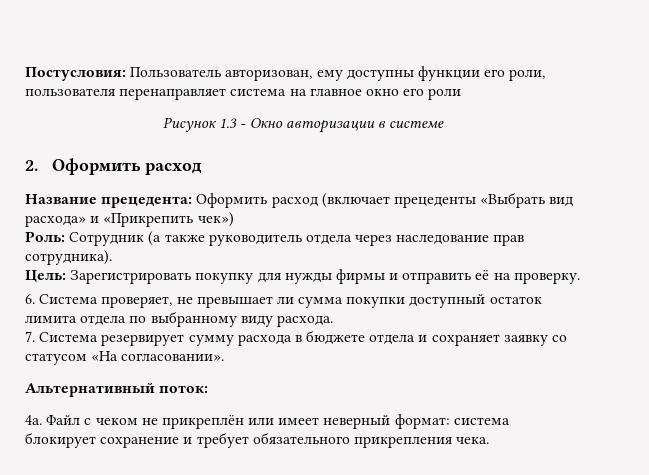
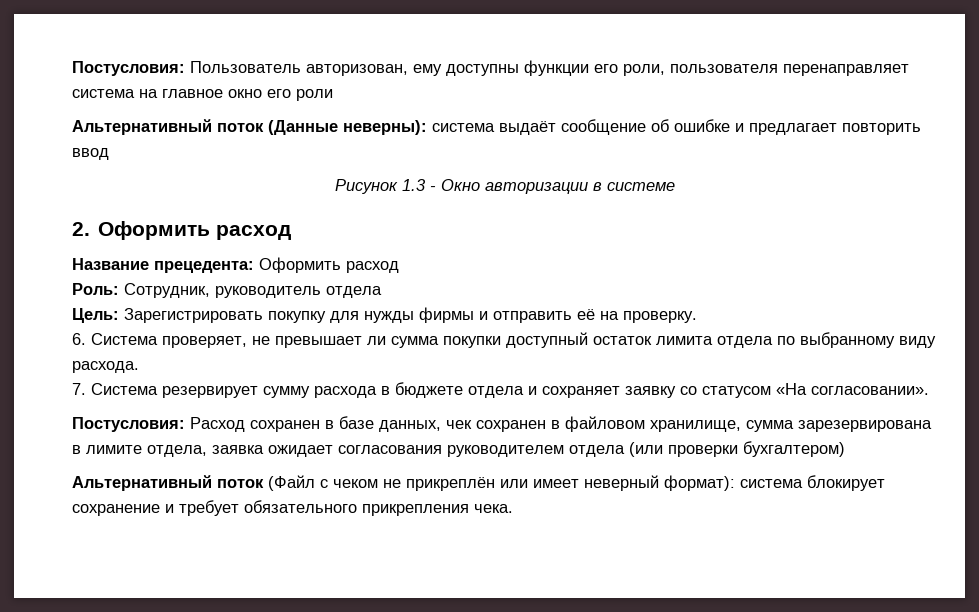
+ Альтернативный поток (Данные неверны): система выдаёт сообщение об ошибке и предлагает повторить ввод
- Название прецедента: Оформить расход (включает прецеденты «Выбрать вид расхода» и «Прикрепить чек»)
- Роль: Сотрудник (а также руководитель отдела через наследование прав сотрудника).
+ Название прецедента: Оформить расход
+ Роль: Сотрудник, руководитель отдела
- Альтернативный поток:
- 4а. Файл с чеком не прикреплён или имеет неверный формат: система блокирует сохранение и требует обязательного прикрепления чека.
+ Постусловия: Расход сохранен в базе данных, чек сохранен в файловом хранилище, сумма зарезервирована в лимите отдела, заявка ожидает согласования руководителем отдела (или проверки бухгалтером)
+ Альтернативный поток (Файл с чеком не прикреплён или имеет неверный формат): система блокирует сохранение и требует обязательного прикрепления чека.

